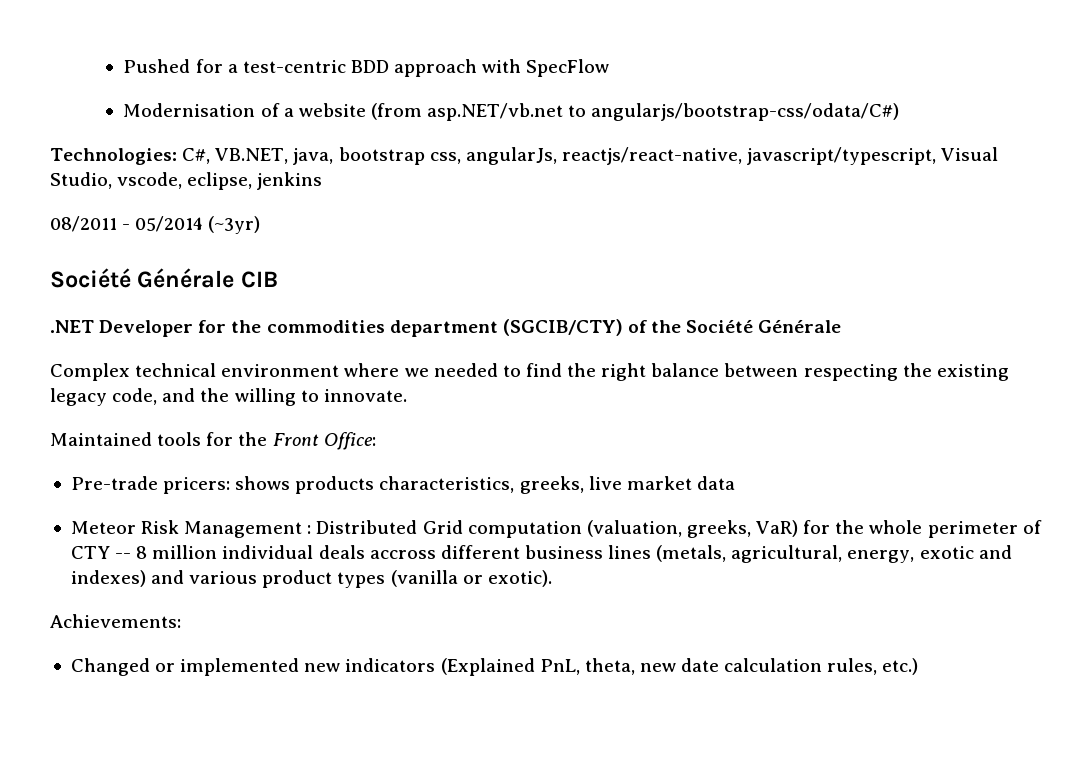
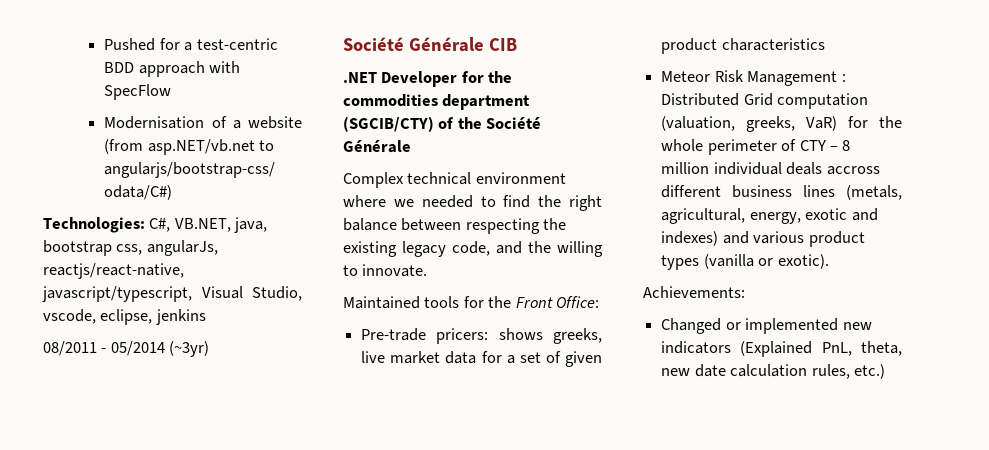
- Pre-trade pricers: shows products characteristics, greeks, live market data
+ Pre-trade pricers: shows greeks, live market data for a set of given product characteristics
- Meteor Risk Management : Distributed Grid computation (valuation, greeks, VaR) for the whole perimeter of CTY -- 8 million individual deals accross different business lines (metals, agricultural, energy, exotic and indexes) and various product types (vanilla or exotic).
+ Meteor Risk Management : Distributed Grid computation (valuation, greeks, VaR) for the whole perimeter of CTY – 8 million individual deals accross different business lines (metals, agricultural, energy, exotic and indexes) and various product types (vanilla or exotic).

